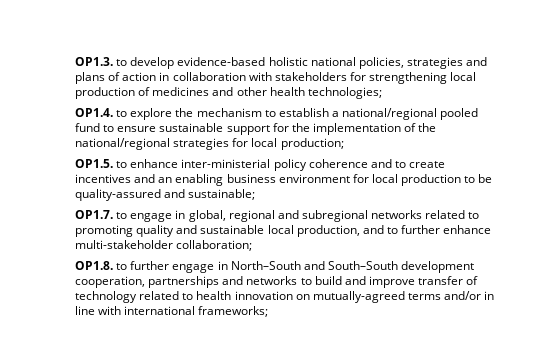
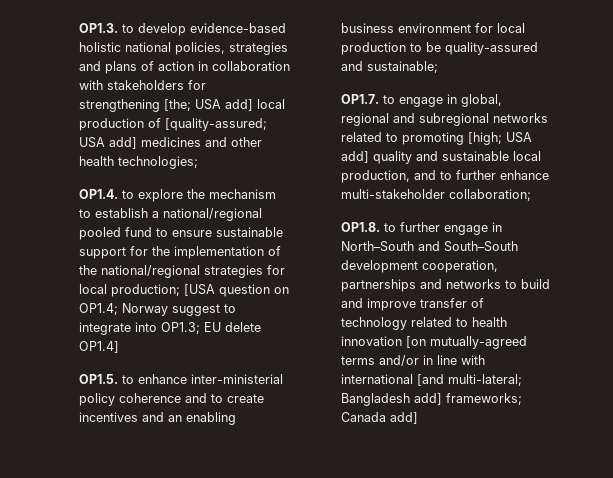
- OP1.3. to develop evidence-based holistic national policies, strategies and plans of action in collaboration with stakeholders for strengthening local production of medicines and other health technologies;
+ OP1.3. to develop evidence-based holistic national policies, strategies and plans of action in collaboration with stakeholders for strengthening [the; USA add] local production of [quality-assured; USA add] medicines and other health technologies;
- OP1.4. to explore the mechanism to establish a national/regional pooled fund to ensure sustainable support for the implementation of the national/regional strategies for local production;
+ OP1.4. to explore the mechanism to establish a national/regional pooled fund to ensure sustainable support for the implementation of the national/regional strategies for local production; [USA question on OP1.4; Norway suggest to integrate into OP1.3; EU delete OP1.4]
- OP1.7. to engage in global, regional and subregional networks related to promoting quality and sustainable local production, and to further enhance multi-stakeholder collaboration;
+ OP1.7. to engage in global, regional and subregional networks related to promoting [high; USA add] quality and sustainable local production, and to further enhance multi-stakeholder collaboration;
- OP1.8. to further engage in North–South and South–South development cooperation, partnerships and networks to build and improve transfer of technology related to health innovation on mutually-agreed terms and/or in line with international frameworks;
+ OP1.8. to further engage in North–South and South–South development cooperation, partnerships and networks to build and improve transfer of technology related to health innovation [on mutually-agreed terms and/or in line with international [and multi-lateral; Bangladesh add] frameworks; Canada add]

